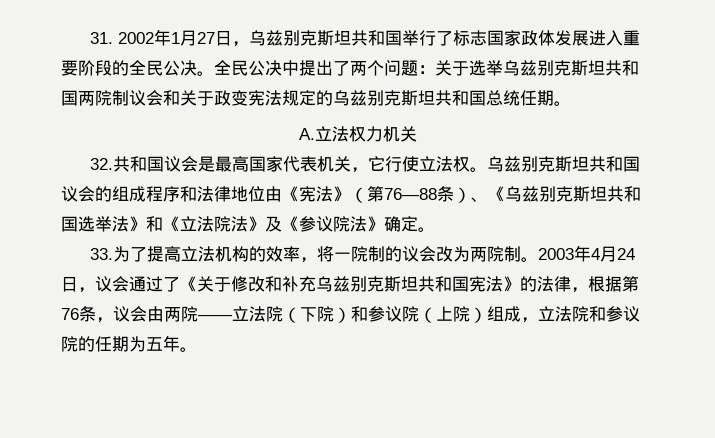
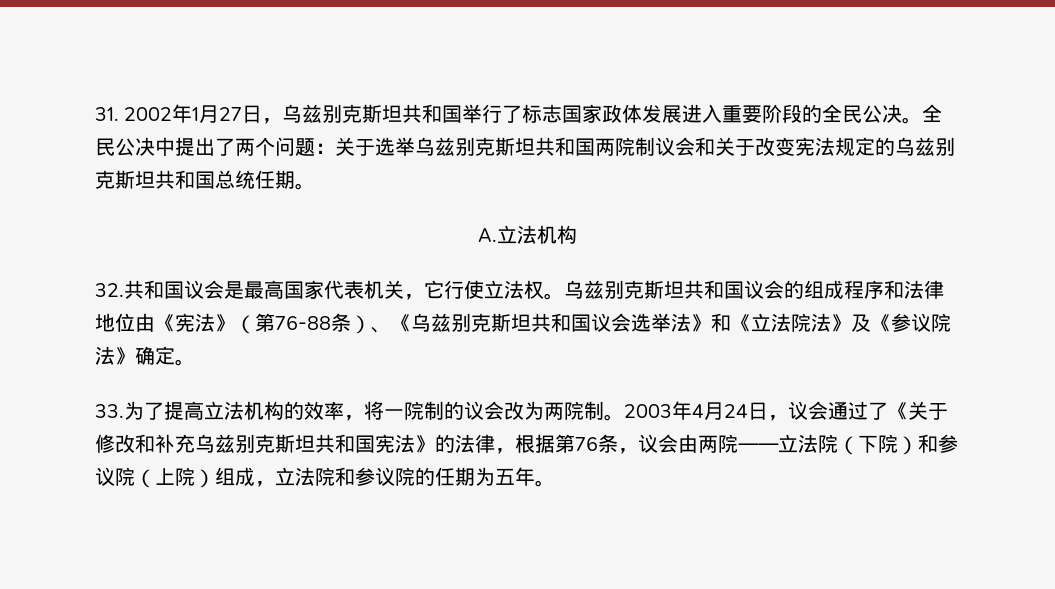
- 全民公决中提出了两个问题：关于选举乌兹别克斯坦共和国两院制议会和关于政变宪法规定的乌兹别克斯坦共和国总统任期。
+ 全民公决中提出了两个问题：关于选举乌兹别克斯坦共和国两院制议会和关于改变宪法规定的乌兹别克斯坦共和国总统任期。
- A.立法权力机关
+ A.立法机构
- 乌兹别克斯坦共和国议会的组成程序和法律地位由《宪法》（第76—88条）、《乌兹别克斯坦共和国选举法》和《立法院法》及《参议院法》确定。
+ 乌兹别克斯坦共和国议会的组成程序和法律地位由《宪法》（第76-88条）、《乌兹别克斯坦共和国议会选举法》和《立法院法》及《参议院法》确定。

